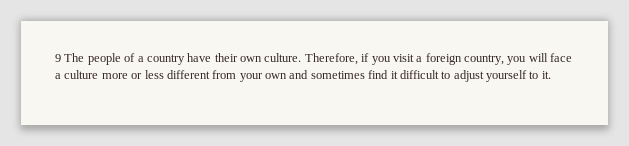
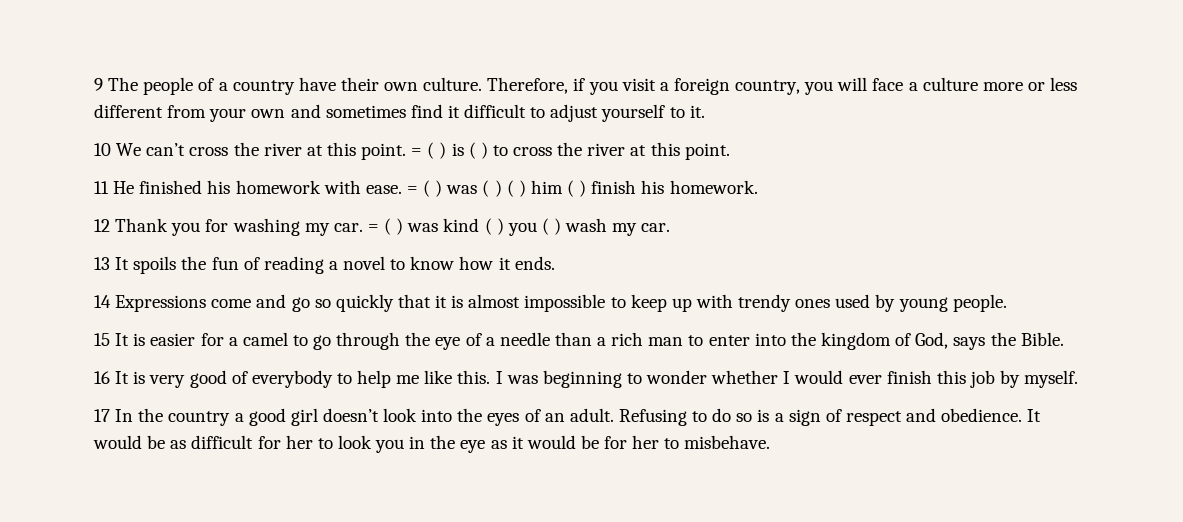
+ 10 We can’t cross the river at this point. = ( ) is ( ) to cross the river at this point.
+ 11 He finished his homework with ease. = ( ) was ( ) ( ) him ( ) finish his homework.
+ 12 Thank you for washing my car. = ( ) was kind ( ) you ( ) wash my car.
+ 13 It spoils the fun of reading a novel to know how it ends.
+ 14 Expressions come and go so quickly that it is almost impossible to keep up with trendy ones used by young people.
+ 15 It is easier for a camel to go through the eye of a needle than a rich man to enter into the kingdom of God, says the Bible.
+ 16 It is very good of everybody to help me like this. I was beginning to wonder whether I would ever finish this job by myself.
+ 17 In the country a good girl doesn’t look into the eyes of an adult. Refusing to do so is a sign of respect and obedience. It would be as difficult for her to look you in the eye as it would be for her to misbehave.

